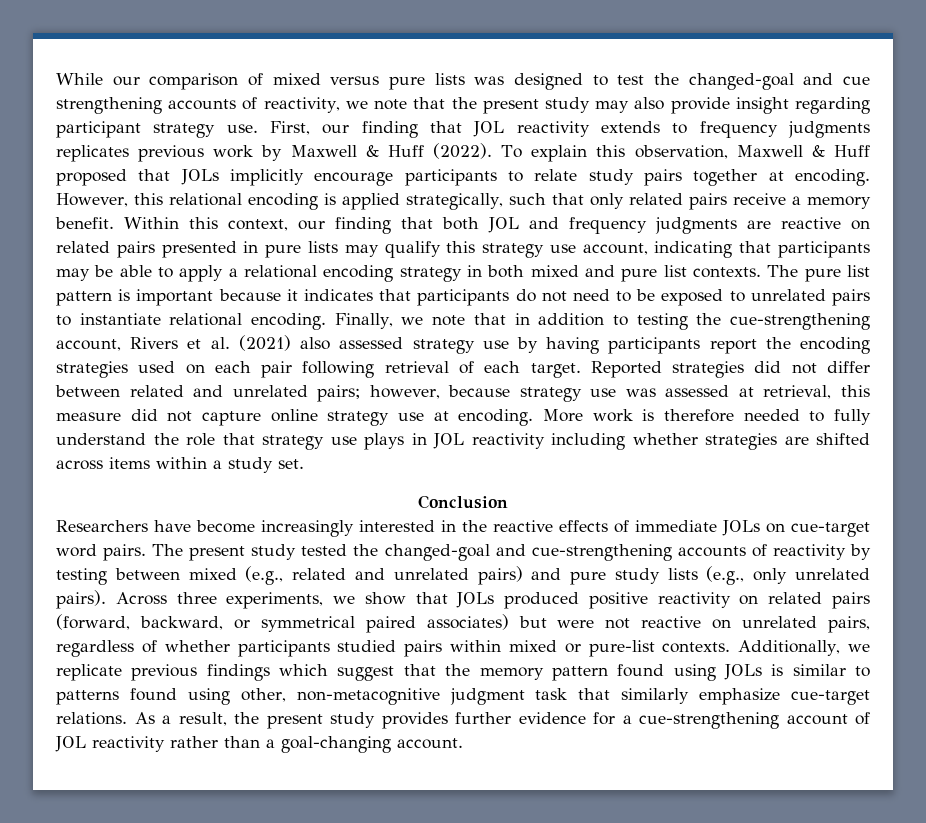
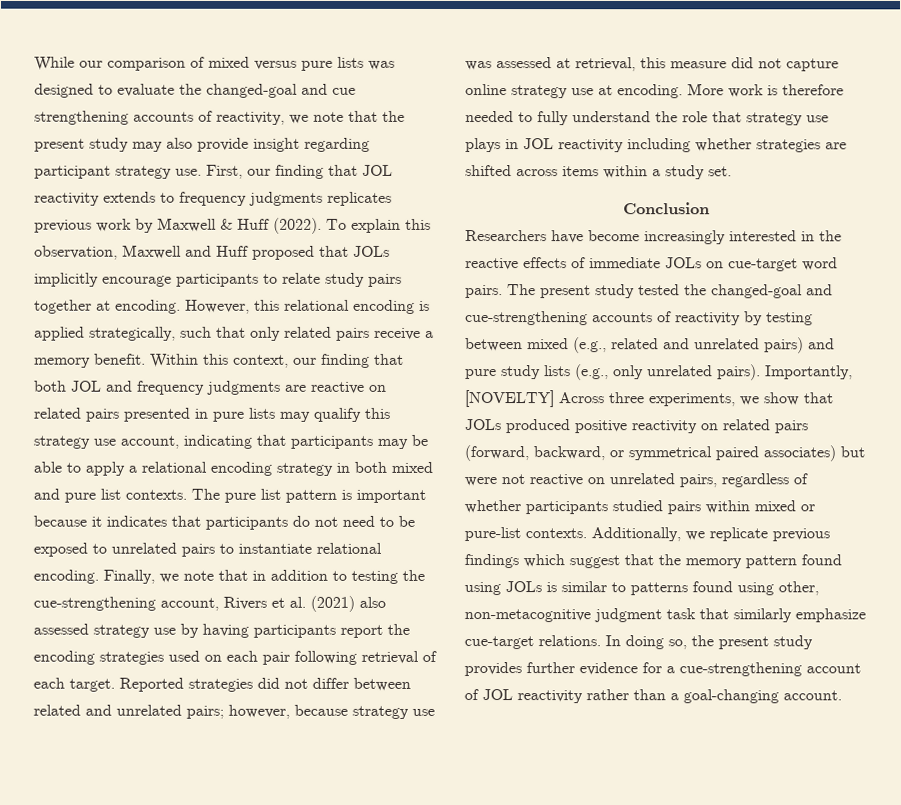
- While our comparison of mixed versus pure lists was designed to test the changed-goal and cue strengthening accounts of reactivity, we note that the present study may also provide insight regarding participant strategy use.
+ While our comparison of mixed versus pure lists was designed to evaluate the changed-goal and cue strengthening accounts of reactivity, we note that the present study may also provide insight regarding participant strategy use.
- To explain this observation, Maxwell & Huff proposed that JOLs implicitly encourage participants to relate study pairs together at encoding.
+ To explain this observation, Maxwell and Huff proposed that JOLs implicitly encourage participants to relate study pairs together at encoding.
- Across three experiments, we show that JOLs produced positive reactivity on related pairs (forward, backward, or symmetrical paired associates) but were not reactive on unrelated pairs, regardless of whether participants studied pairs within mixed or pure-list contexts.
+ Importantly, [NOVELTY] Across three experiments, we show that JOLs produced positive reactivity on related pairs (forward, backward, or symmetrical paired associates) but were not reactive on unrelated pairs, regardless of whether participants studied pairs within mixed or pure-list contexts.
- As a result, the present study provides further evidence for a cue-strengthening account of JOL reactivity rather than a goal-changing account.
+ In doing so, the present study provides further evidence for a cue-strengthening account of JOL reactivity rather than a goal-changing account.

